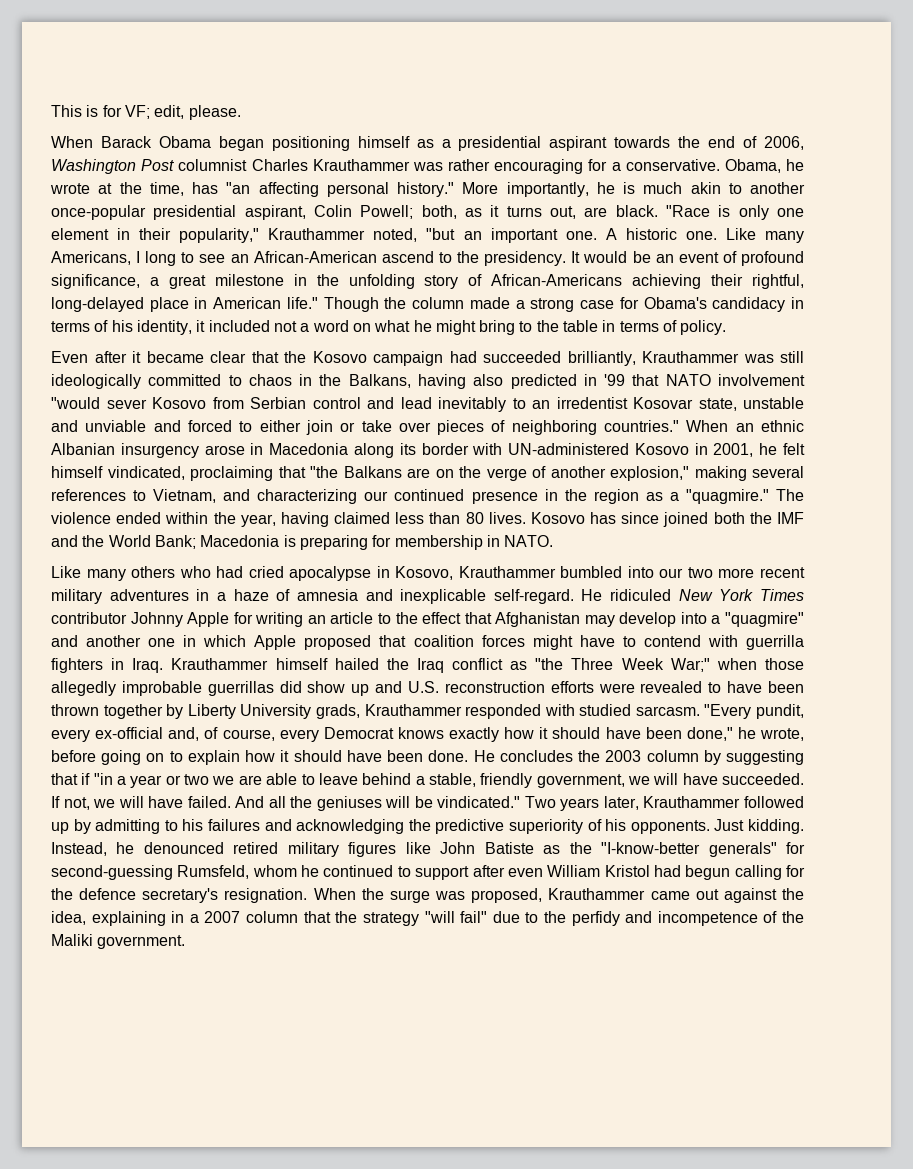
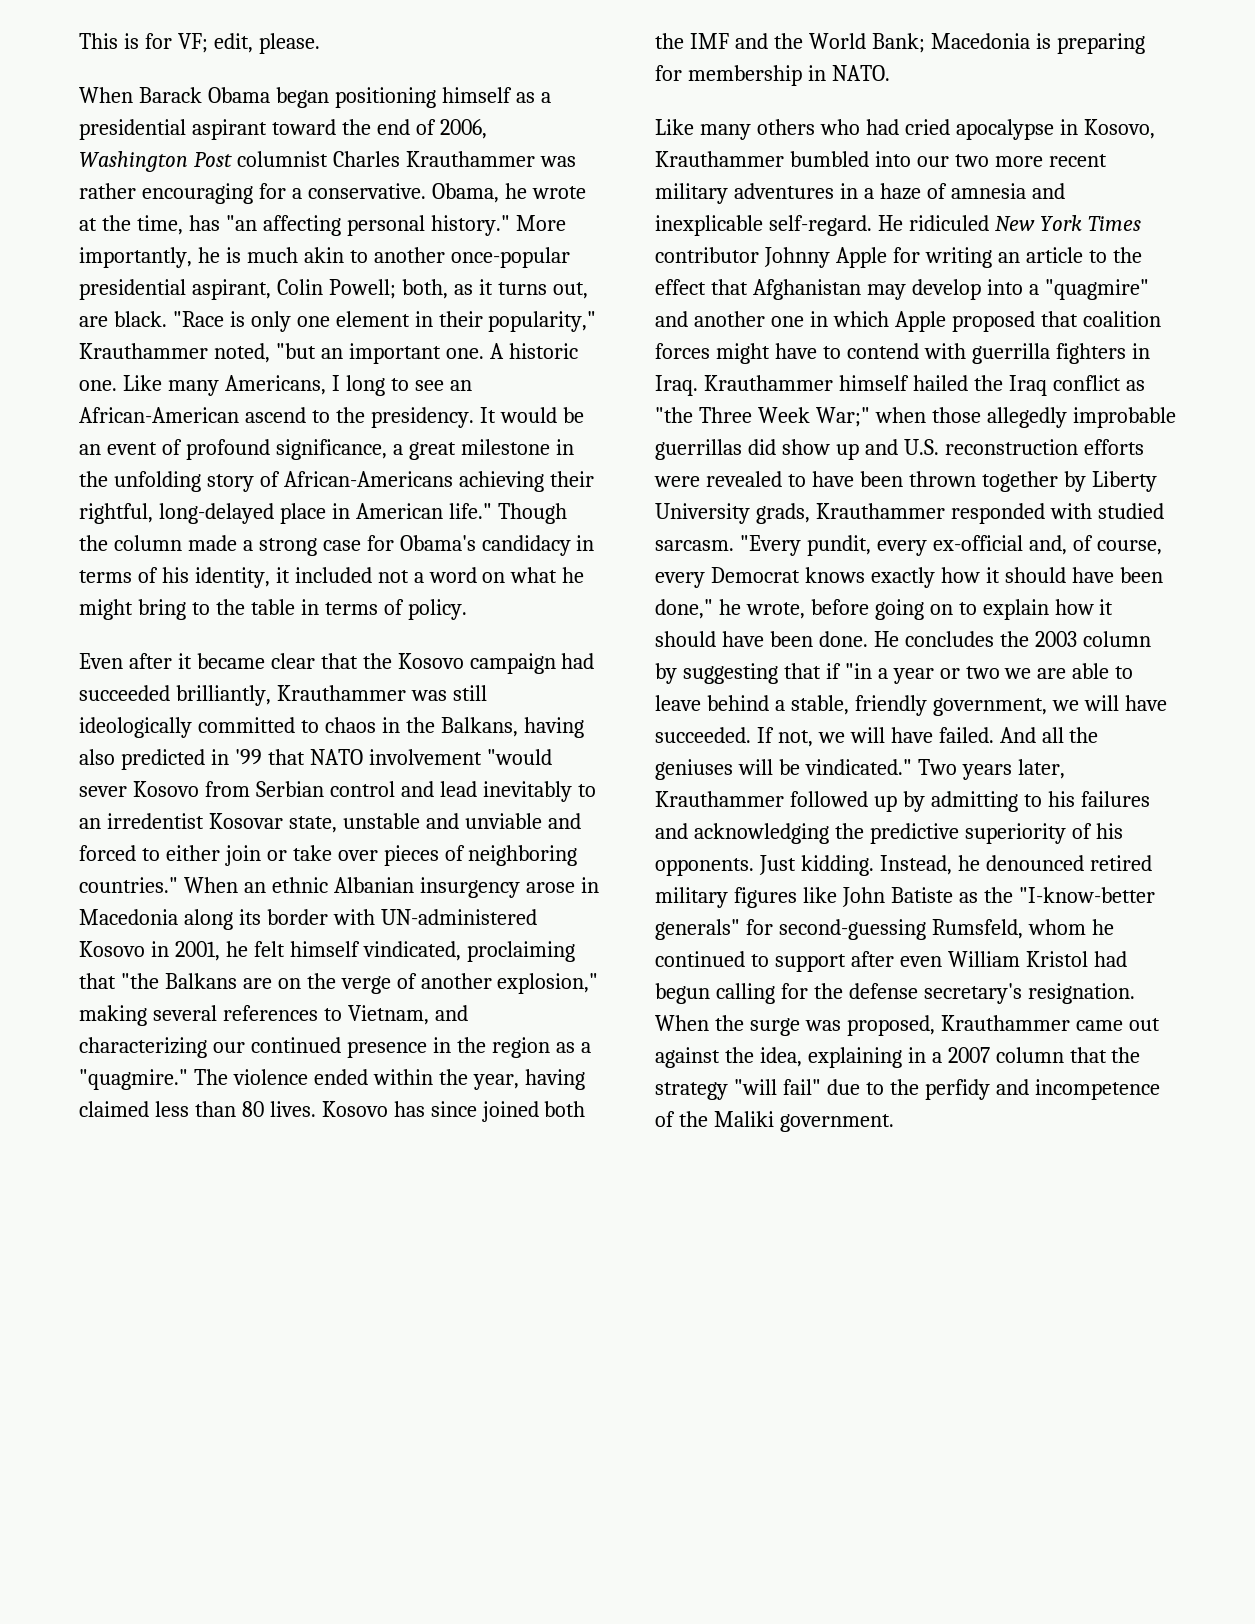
- When Barack Obama began positioning himself as a presidential aspirant towards the end of 2006, Washington Post columnist Charles Krauthammer was rather encouraging for a conservative.
+ When Barack Obama began positioning himself as a presidential aspirant toward the end of 2006, Washington Post columnist Charles Krauthammer was rather encouraging for a conservative.
- Instead, he denounced retired military figures like John Batiste as the "I-know-better generals" for second-guessing Rumsfeld, whom he continued to support after even William Kristol had begun calling for the defence secretary's resignation.
+ Instead, he denounced retired military figures like John Batiste as the "I-know-better generals" for second-guessing Rumsfeld, whom he continued to support after even William Kristol had begun calling for the defense secretary's resignation.

